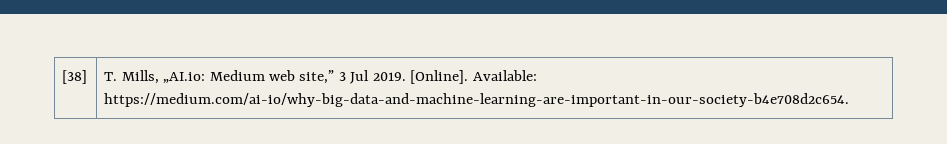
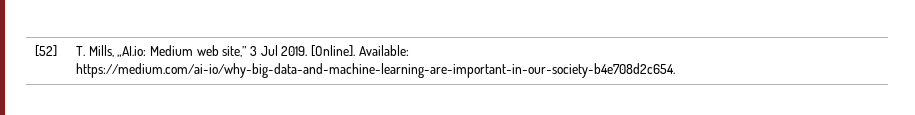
- [38] | T. Mills, „AI.io: Medium web site,” 3 Jul 2019. [Online]. Available: https://medium.com/ai-io/why-big-data-and-machine-learning-are-important-in-our-society-b4e708d2c654.
+ [52] | T. Mills, „AI.io: Medium web site,” 3 Jul 2019. [Online]. Available: https://medium.com/ai-io/why-big-data-and-machine-learning-are-important-in-our-society-b4e708d2c654.

